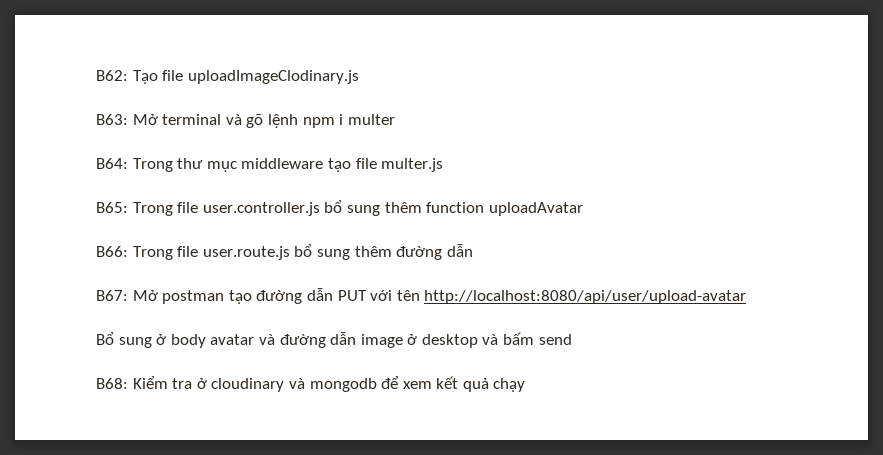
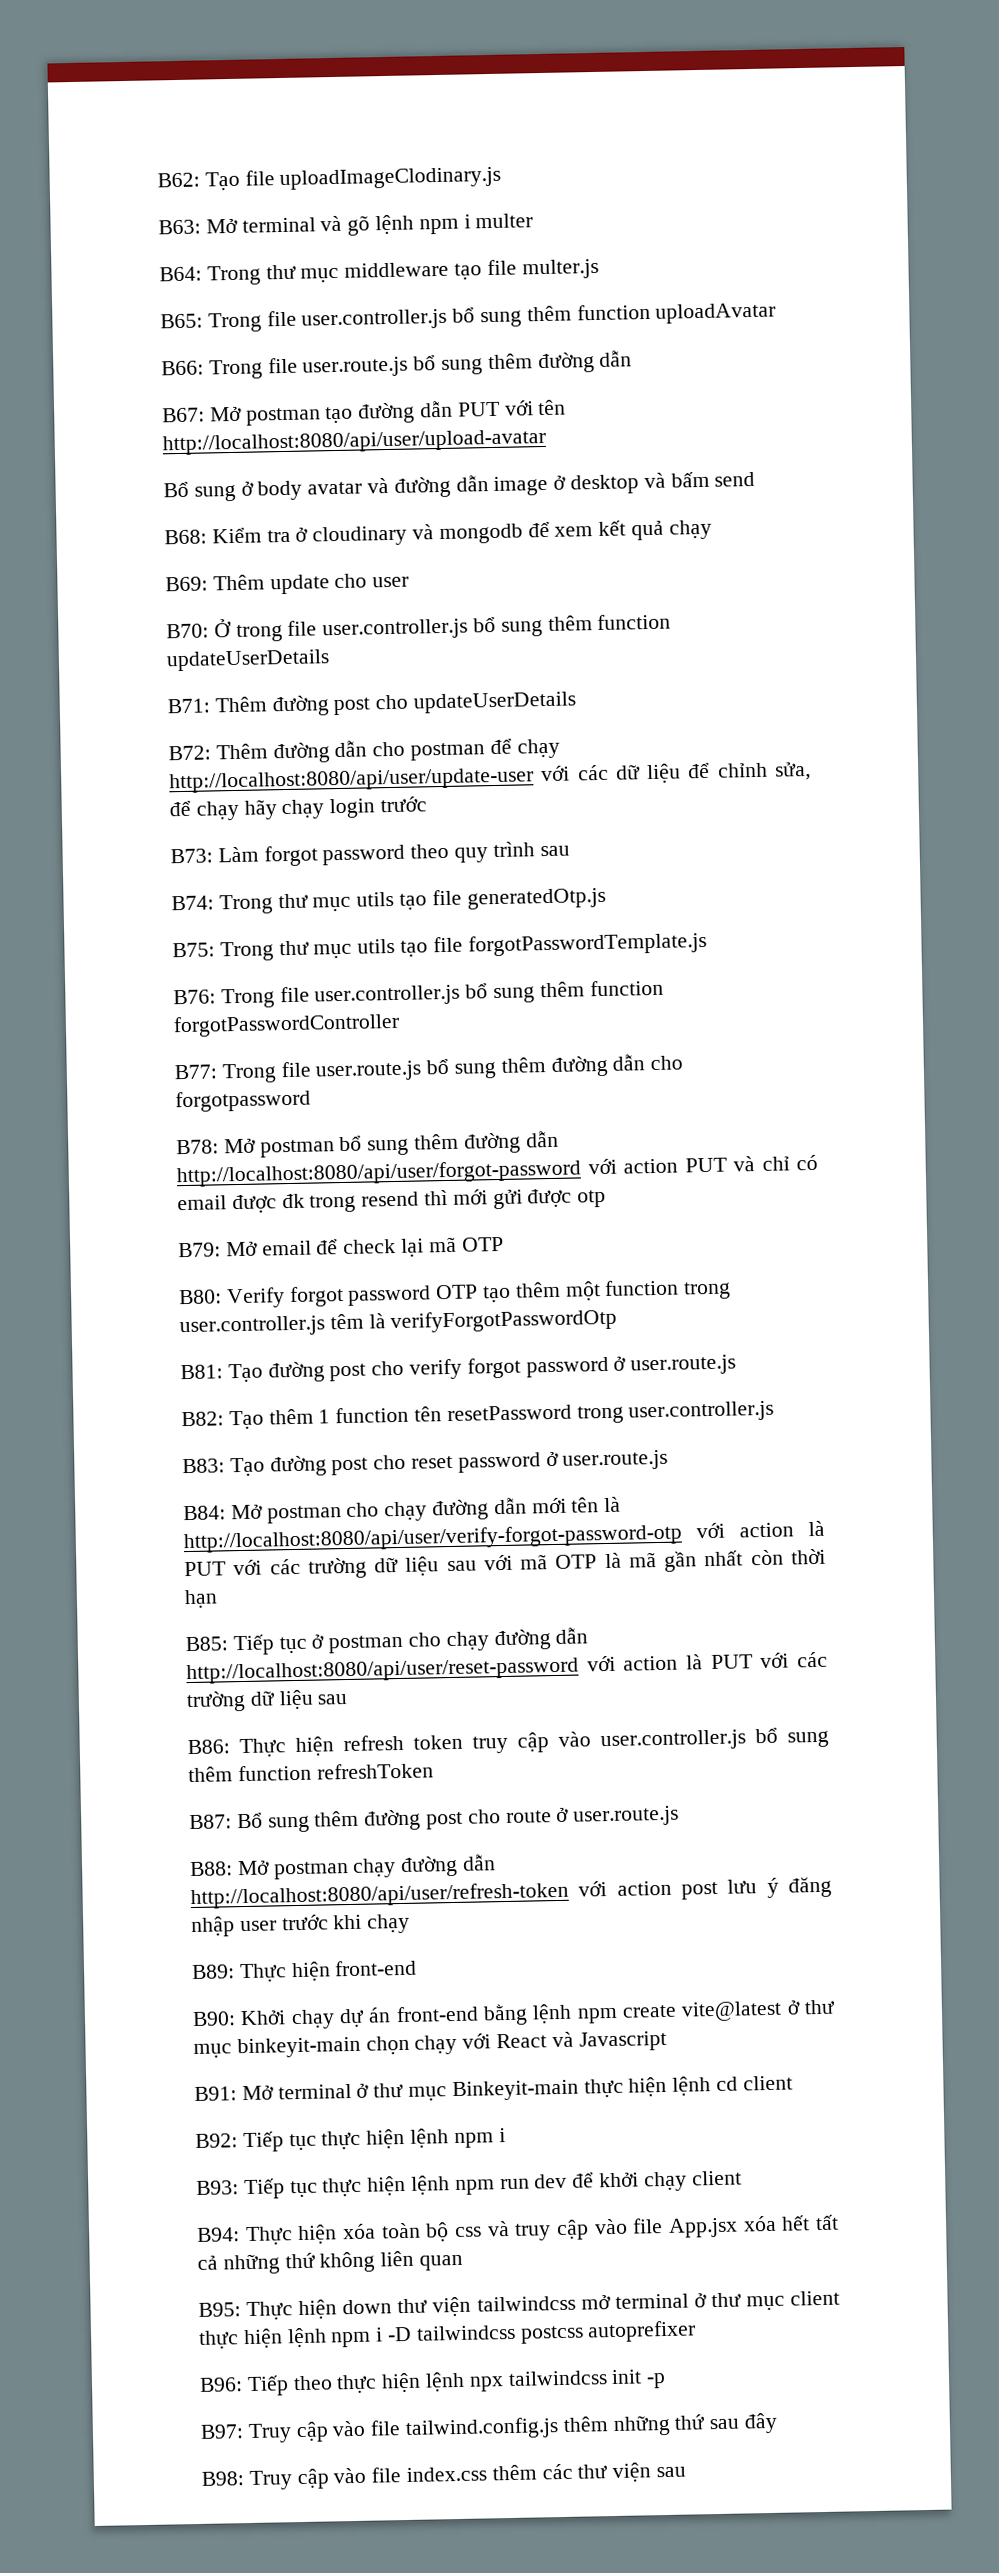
+ B69: Thêm update cho user
+ B70: Ở trong file user.controller.js bổ sung thêm function updateUserDetails
+ B71: Thêm đường post cho updateUserDetails
+ B72: Thêm đường dẫn cho postman để chạy http://localhost:8080/api/user/update-user với các dữ liệu để chỉnh sửa, để chạy hãy chạy login trước
+ B73: Làm forgot password theo quy trình sau
+ B74: Trong thư mục utils tạo file generatedOtp.js
+ B75: Trong thư mục utils tạo file forgotPasswordTemplate.js
+ B76: Trong file user.controller.js bổ sung thêm function forgotPasswordController
+ B77: Trong file user.route.js bổ sung thêm đường dẫn cho forgotpassword
+ B78: Mở postman bổ sung thêm đường dẫn http://localhost:8080/api/user/forgot-password với action PUT và chỉ có email được đk trong resend thì mới gửi được otp
+ B79: Mở email để check lại mã OTP
+ B80: Verify forgot password OTP tạo thêm một function trong user.controller.js têm là verifyForgotPasswordOtp
+ B81: Tạo đường post cho verify forgot password ở user.route.js
+ B82: Tạo thêm 1 function tên resetPassword trong user.controller.js
+ B83: Tạo đường post cho reset password ở user.route.js
+ B84: Mở postman cho chạy đường dẫn mới tên là http://localhost:8080/api/user/verify-forgot-password-otp với action là PUT với các trường dữ liệu sau với mã OTP là mã gần nhất còn thời hạn
+ B85: Tiếp tục ở postman cho chạy đường dẫn http://localhost:8080/api/user/reset-password với action là PUT với các trường dữ liệu sau
+ B86: Thực hiện refresh token truy cập vào user.controller.js bổ sung thêm function refreshToken
+ B87: Bổ sung thêm đường post cho route ở user.route.js
+ B88: Mở postman chạy đường dẫn http://localhost:8080/api/user/refresh-token với action post lưu ý đăng nhập user trước khi chạy
+ B89: Thực hiện front-end
+ B90: Khởi chạy dự án front-end bằng lệnh npm create vite@latest ở thư mục binkeyit-main chọn chạy với React và Javascript
+ B91: Mở terminal ở thư mục Binkeyit-main thực hiện lệnh cd client
+ B92: Tiếp tục thực hiện lệnh npm i
+ B93: Tiếp tục thực hiện lệnh npm run dev để khởi chạy client
+ B94: Thực hiện xóa toàn bộ css và truy cập vào file App.jsx xóa hết tất cả những thứ không liên quan
+ B95: Thực hiện down thư viện tailwindcss mở terminal ở thư mục client thực hiện lệnh npm i -D tailwindcss postcss autoprefixer
+ B96: Tiếp theo thực hiện lệnh npx tailwindcss init -p
+ B97: Truy cập vào file tailwind.config.js thêm những thứ sau đây
+ B98: Truy cập vào file index.css thêm các thư viện sau

